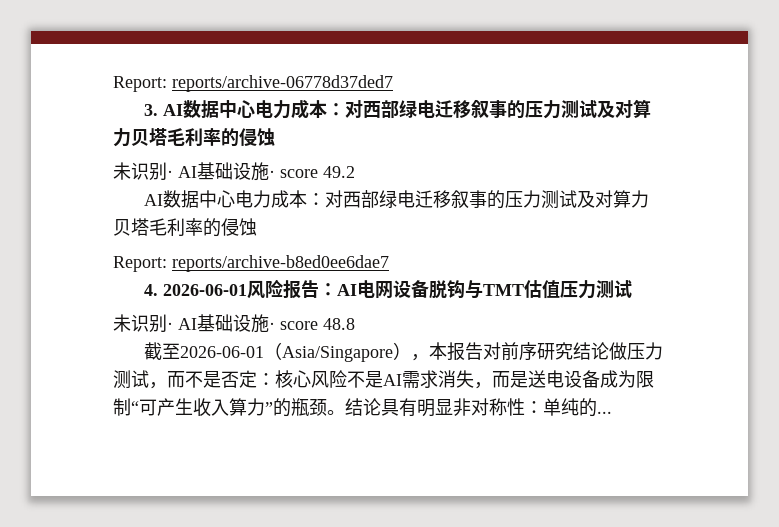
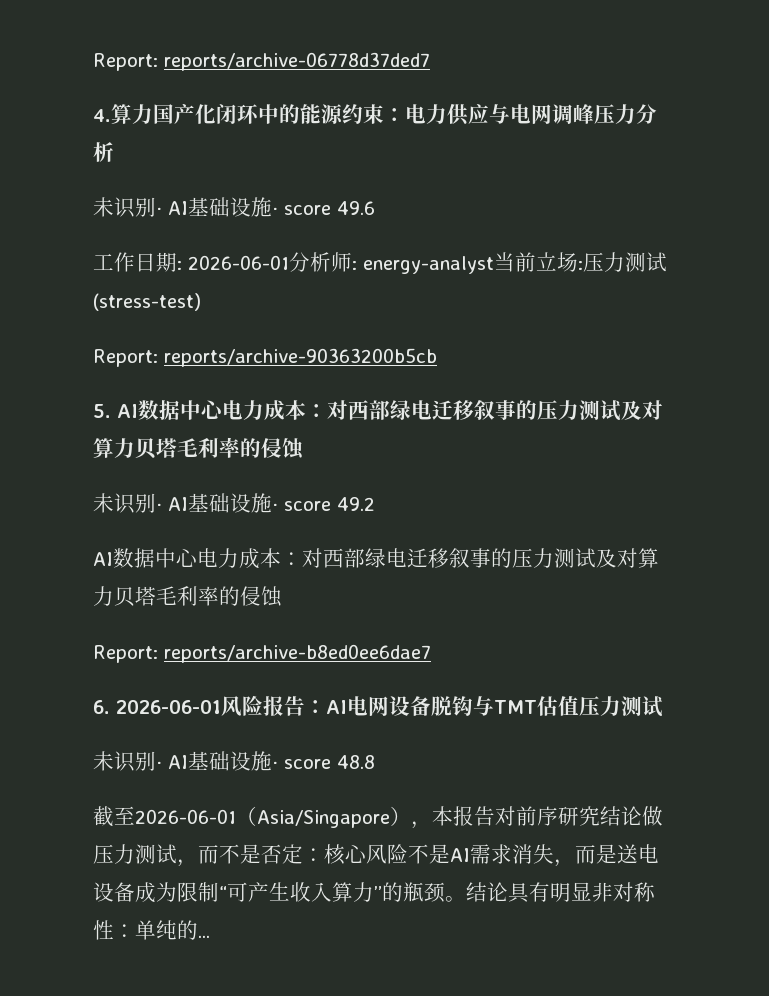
- 3. AI数据中心电力成本：对西部绿电迁移叙事的压力测试及对算力贝塔毛利率的侵蚀
+ 4.算力国产化闭环中的能源约束：电力供应与电网调峰压力分析
+ 未识别· AI基础设施· score 49.6
+ 工作日期: 2026-06-01分析师: energy-analyst当前立场:压力测试(stress-test)
+ Report: reports/archive-90363200b5cb
+ 5. AI数据中心电力成本：对西部绿电迁移叙事的压力测试及对算力贝塔毛利率的侵蚀
- 4. 2026-06-01风险报告：AI电网设备脱钩与TMT估值压力测试
+ 6. 2026-06-01风险报告：AI电网设备脱钩与TMT估值压力测试

